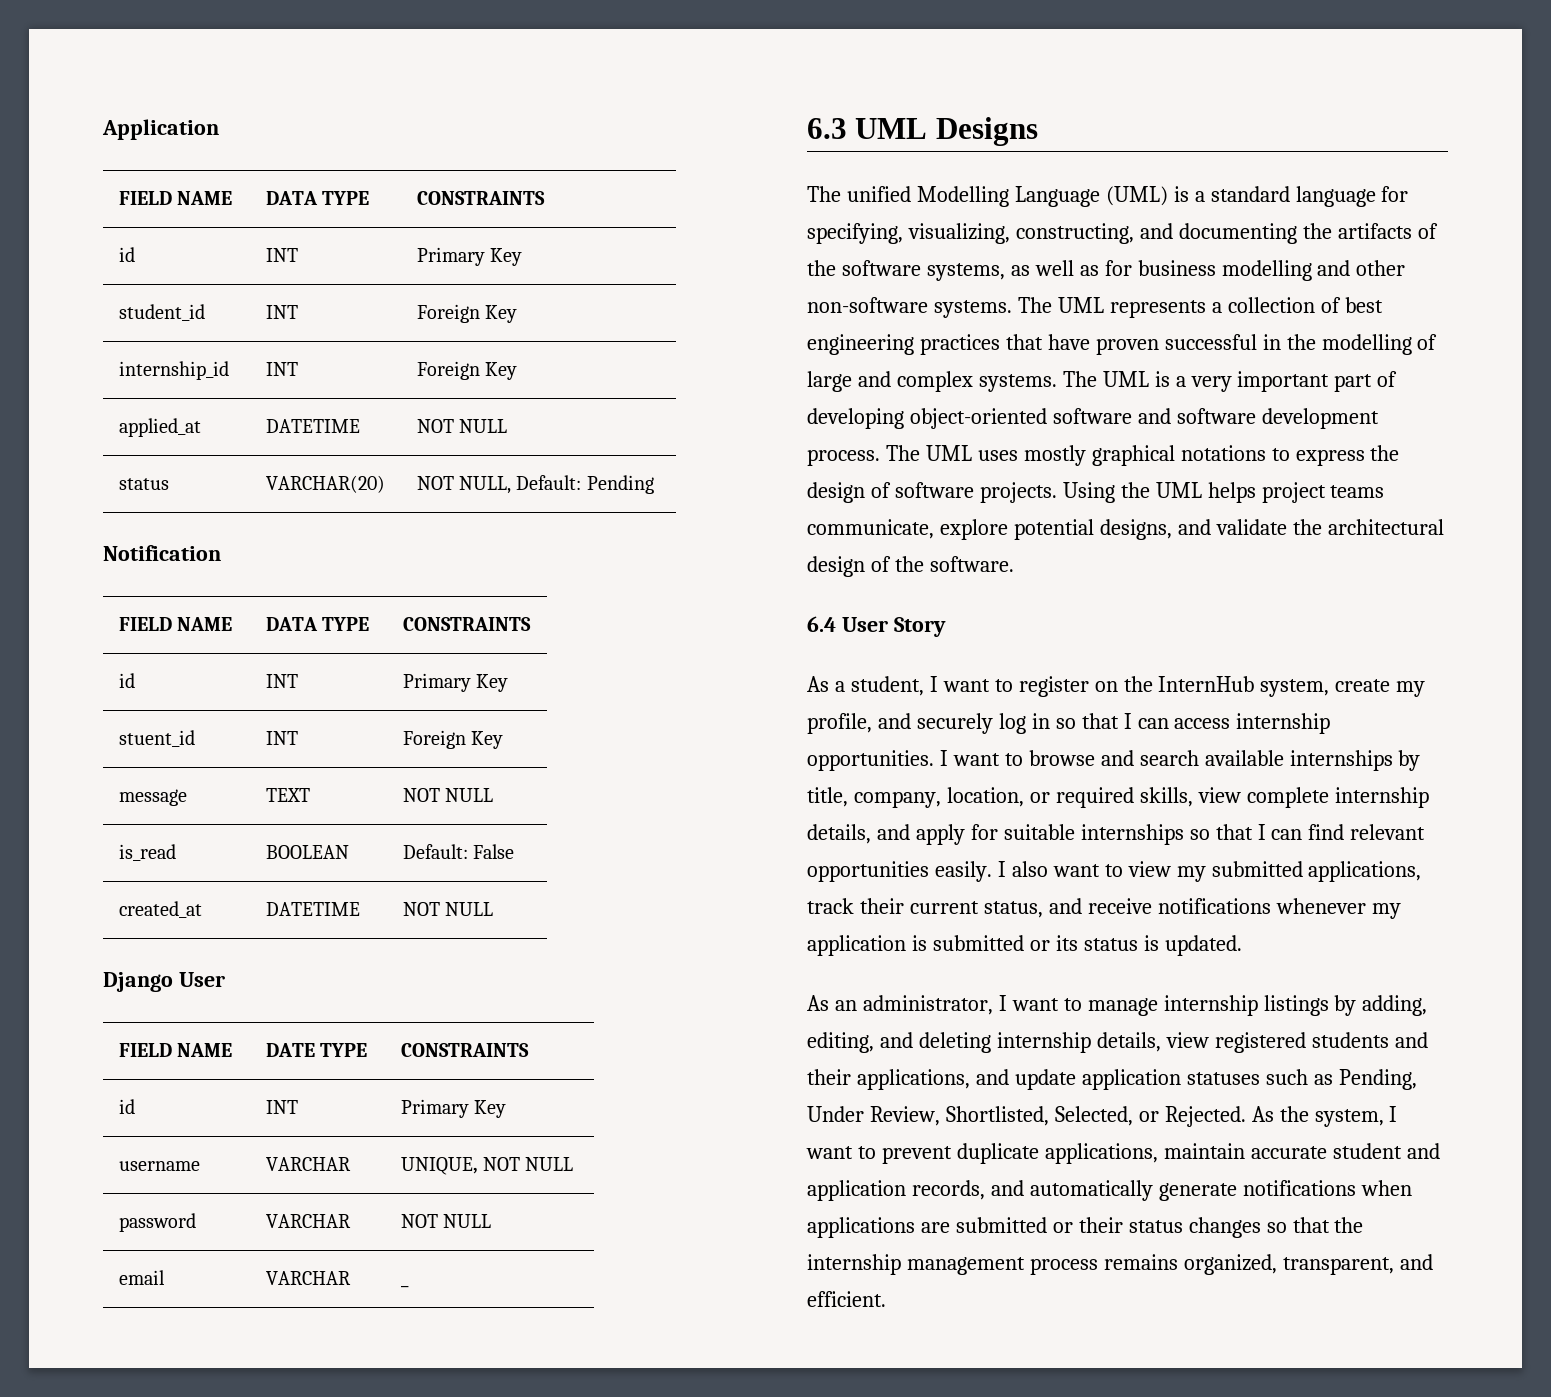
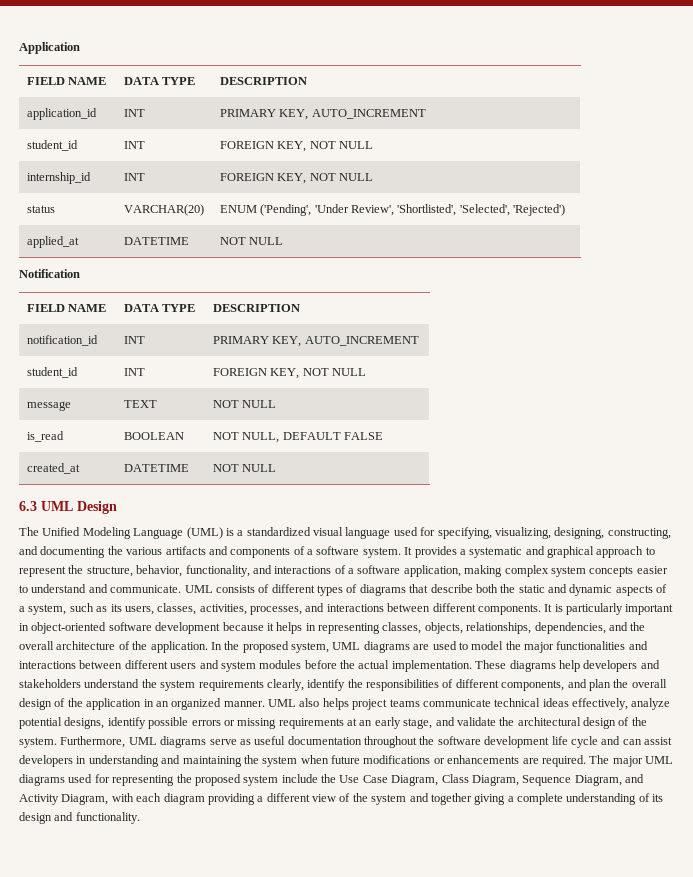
  Application
- FIELD NAME | DATA TYPE | CONSTRAINTS
- id | INT | Primary Key
- student_id | INT | Foreign Key
- internship_id | INT | Foreign Key
+ FIELD NAME | DATA TYPE | DESCRIPTION
+ application_id | INT | PRIMARY KEY, AUTO_INCREMENT
+ student_id | INT | FOREIGN KEY, NOT NULL
+ internship_id | INT | FOREIGN KEY, NOT NULL
+ status | VARCHAR(20) | ENUM ('Pending', 'Under Review', 'Shortlisted', 'Selected', 'Rejected')
  applied_at | DATETIME | NOT NULL
- status | VARCHAR(20) | NOT NULL, Default: Pending
  Notification
- FIELD NAME | DATA TYPE | CONSTRAINTS
- id | INT | Primary Key
- stuent_id | INT | Foreign Key
+ FIELD NAME | DATA TYPE | DESCRIPTION
+ notification_id | INT | PRIMARY KEY, AUTO_INCREMENT
+ student_id | INT | FOREIGN KEY, NOT NULL
- is_read | BOOLEAN | Default: False
+ is_read | BOOLEAN | NOT NULL, DEFAULT FALSE
- Django User
- FIELD NAME | DATE TYPE | CONSTRAINTS
- id | INT | Primary Key
- username | VARCHAR | UNIQUE, NOT NULL
- password | VARCHAR | NOT NULL
- email | VARCHAR | _
- 6.3 UML Designs
- The unified Modelling Language (UML) is a standard language for specifying, visualizing, constructing, and documenting the artifacts of the software systems, as well as for business modelling and other non-software systems. The UML represents a collection of best engineering practices that have proven successful in the modelling of large and complex systems. The UML is a very important part of developing object-oriented software and software development process. The UML uses mostly graphical notations to express the design of software projects. Using the UML helps project teams communicate, explore potential designs, and validate the architectural design of the software.
- 6.4 User Story
- As a student, I want to register on the InternHub system, create my profile, and securely log in so that I can access internship opportunities. I want to browse and search available internships by title, company, location, or required skills, view complete internship details, and apply for suitable internships so that I can find relevant opportunities easily. I also want to view my submitted applications, track their current status, and receive notifications whenever my application is submitted or its status is updated.
- As an administrator, I want to manage internship listings by adding, editing, and deleting internship details, view registered students and their applications, and update application statuses such as Pending, Under Review, Shortlisted, Selected, or Rejected. As the system, I want to prevent duplicate applications, maintain accurate student and application records, and automatically generate notifications when applications are submitted or their status changes so that the internship management process remains organized, transparent, and efficient.
+ 6.3 UML Design
+ The Unified Modeling Language (UML) is a standardized visual language used for specifying, visualizing, designing, constructing, and documenting the various artifacts and components of a software system. It provides a systematic and graphical approach to represent the structure, behavior, functionality, and interactions of a software application, making complex system concepts easier to understand and communicate. UML consists of different types of diagrams that describe both the static and dynamic aspects of a system, such as its users, classes, activities, processes, and interactions between different components. It is particularly important in object-oriented software development because it helps in representing classes, objects, relationships, dependencies, and the overall architecture of the application. In the proposed system, UML diagrams are used to model the major functionalities and interactions between different users and system modules before the actual implementation. These diagrams help developers and stakeholders understand the system requirements clearly, identify the responsibilities of different components, and plan the overall design of the application in an organized manner. UML also helps project teams communicate technical ideas effectively, analyze potential designs, identify possible errors or missing requirements at an early stage, and validate the architectural design of the system. Furthermore, UML diagrams serve as useful documentation throughout the software development life cycle and can assist developers in understanding and maintaining the system when future modifications or enhancements are required. The major UML diagrams used for representing the proposed system include the Use Case Diagram, Class Diagram, Sequence Diagram, and Activity Diagram, with each diagram providing a different view of the system and together giving a complete understanding of its design and functionality.

